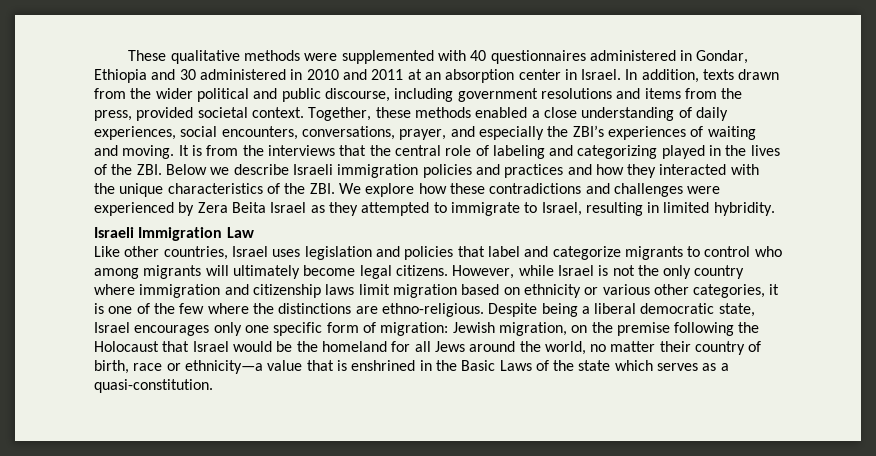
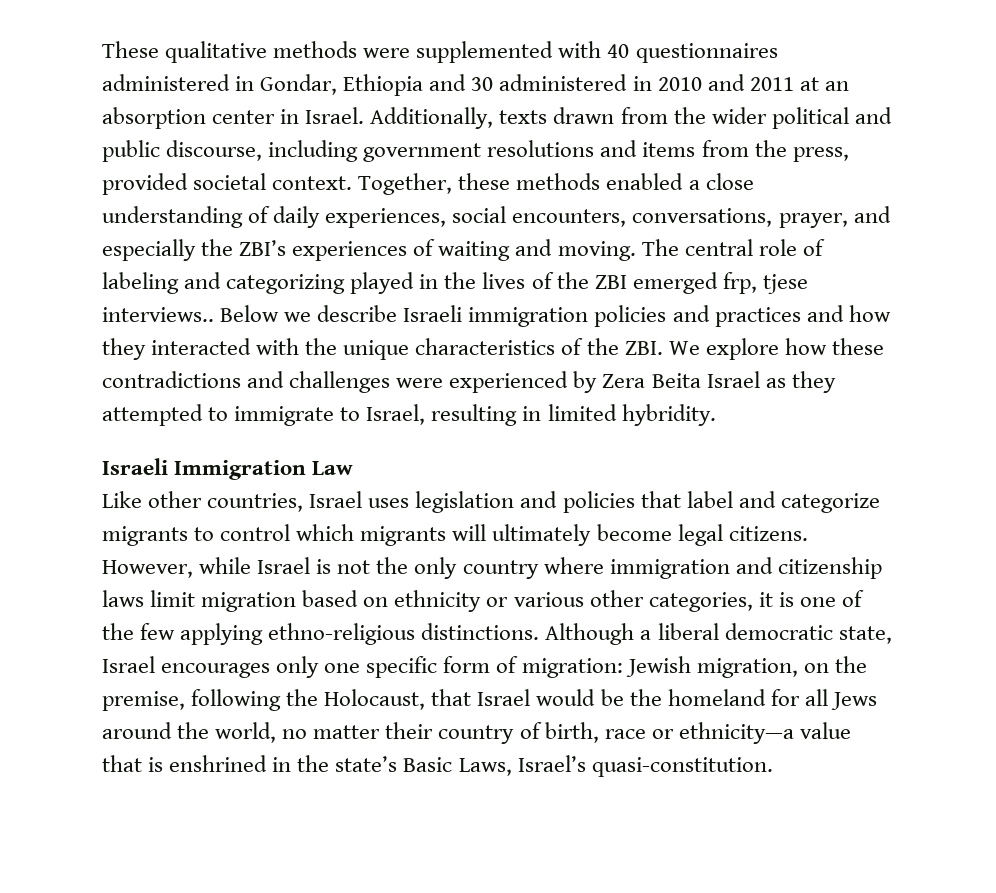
- In addition, texts drawn from the wider political and public discourse, including government resolutions and items from the press, provided societal context.
+ Additionally, texts drawn from the wider political and public discourse, including government resolutions and items from the press, provided societal context.
- It is from the interviews that the central role of labeling and categorizing played in the lives of the ZBI. Below we describe Israeli immigration policies and practices and how they interacted with the unique characteristics of the ZBI. We explore how these contradictions and challenges were experienced by Zera Beita Israel as they attempted to immigrate to Israel, resulting in limited hybridity.
+ The central role of labeling and categorizing played in the lives of the ZBI emerged frp, tjese interviews.. Below we describe Israeli immigration policies and practices and how they interacted with the unique characteristics of the ZBI. We explore how these contradictions and challenges were experienced by Zera Beita Israel as they attempted to immigrate to Israel, resulting in limited hybridity.
- Like other countries, Israel uses legislation and policies that label and categorize migrants to control who among migrants will ultimately become legal citizens.
+ Like other countries, Israel uses legislation and policies that label and categorize migrants to control which migrants will ultimately become legal citizens.
- However, while Israel is not the only country where immigration and citizenship laws limit migration based on ethnicity or various other categories, it is one of the few where the distinctions are ethno-religious. Despite being a liberal democratic state, Israel encourages only one specific form of migration:
+ However, while Israel is not the only country where immigration and citizenship laws limit migration based on ethnicity or various other categories, it is one of the few applying ethno-religious distinctions. Although a liberal democratic state, Israel encourages only one specific form of migration:
- Jewish migration, on the premise following the Holocaust that Israel would be the homeland for all Jews around the world, no matter their country of birth, race or ethnicity—a value that is enshrined in the Basic Laws of the state which serves as a quasi-constitution.
+ Jewish migration, on the premise, following the Holocaust, that Israel would be the homeland for all Jews around the world, no matter their country of birth, race or ethnicity—a value that is enshrined in the state’s Basic Laws, Israel’s quasi-constitution.

